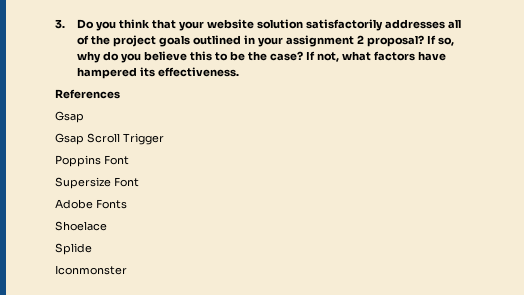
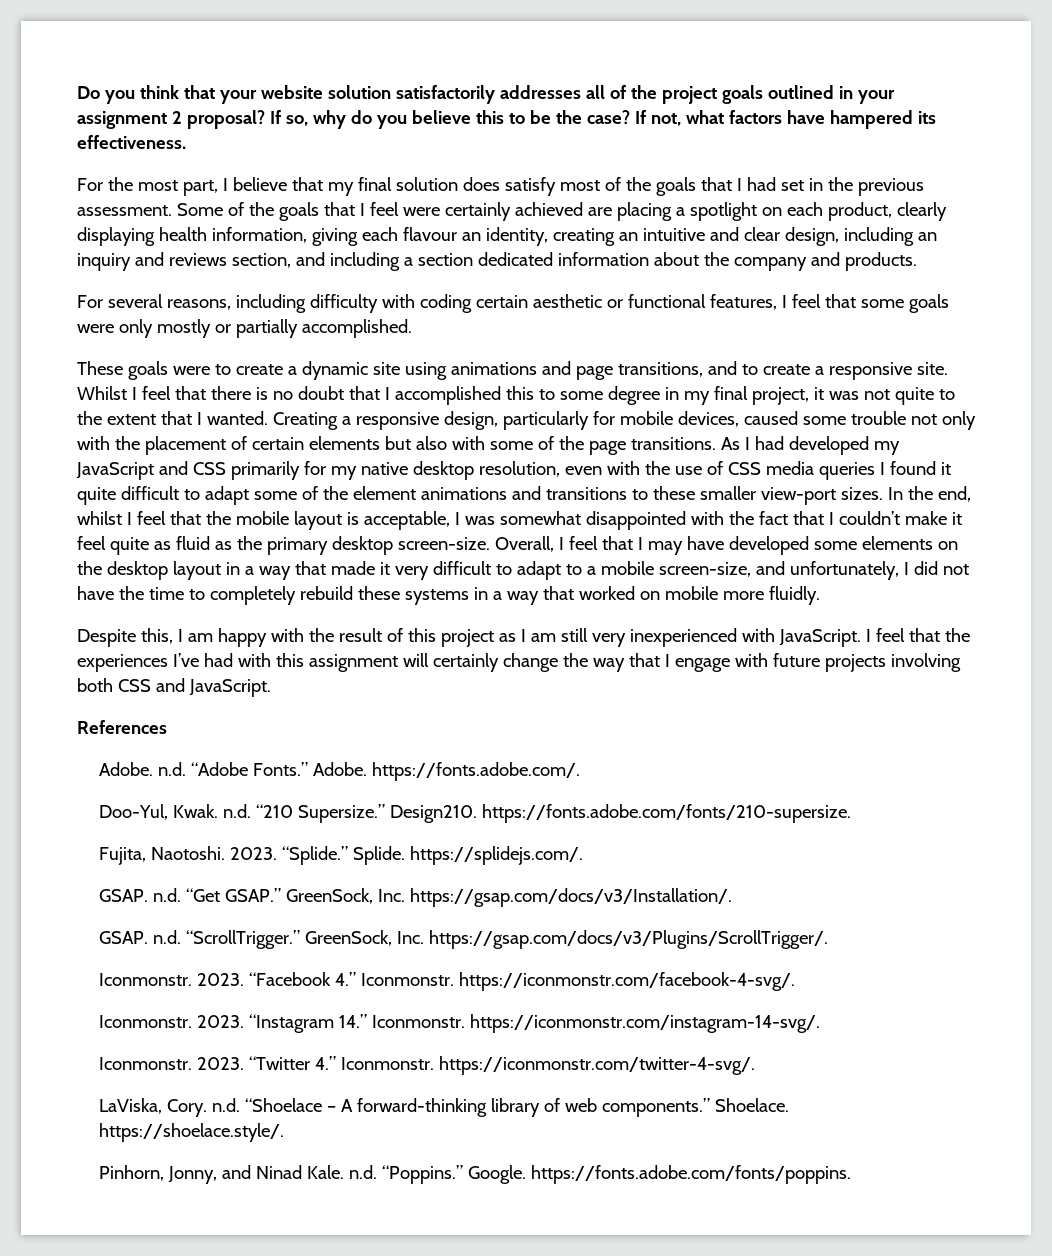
- 3. Do you think that your website solution satisfactorily addresses all of the project goals outlined in your assignment 2 proposal?
+ Do you think that your website solution satisfactorily addresses all of the project goals outlined in your assignment 2 proposal?
+ For the most part, I believe that my final solution does satisfy most of the goals that I had set in the previous assessment. Some of the goals that I feel were certainly achieved are placing a spotlight on each product, clearly displaying health information, giving each flavour an identity, creating an intuitive and clear design, including an inquiry and reviews section, and including a section dedicated information about the company and products.
+ For several reasons, including difficulty with coding certain aesthetic or functional features, I feel that some goals were only mostly or partially accomplished.
+ These goals were to create a dynamic site using animations and page transitions, and to create a responsive site. Whilst I feel that there is no doubt that I accomplished this to some degree in my final project, it was not quite to the extent that I wanted. Creating a responsive design, particularly for mobile devices, caused some trouble not only with the placement of certain elements but also with some of the page transitions. As I had developed my JavaScript and CSS primarily for my native desktop resolution, even with the use of CSS media queries I found it quite difficult to adapt some of the element animations and transitions to these smaller view-port sizes. In the end, whilst I feel that the mobile layout is acceptable, I was somewhat disappointed with the fact that I couldn’t make it feel quite as fluid as the primary desktop screen-size. Overall, I feel that I may have developed some elements on the desktop layout in a way that made it very difficult to adapt to a mobile screen-size, and unfortunately, I did not have the time to completely rebuild these systems in a way that worked on mobile more fluidly.
+ Despite this, I am happy with the result of this project as I am still very inexperienced with JavaScript. I feel that the experiences I’ve had with this assignment will certainly change the way that I engage with future projects involving both CSS and JavaScript.
  References
- Gsap
- Gsap Scroll Trigger
- Poppins Font
- Supersize Font
- Adobe Fonts
- Shoelace
- Splide
- Iconmonster
+ Adobe. n.d. “Adobe Fonts.” Adobe. https://fonts.adobe.com/.
+ Doo-Yul, Kwak. n.d. “210 Supersize.” Design210. https://fonts.adobe.com/fonts/210-supersize.
+ Fujita, Naotoshi. 2023. “Splide.” Splide. https://splidejs.com/.
+ GSAP. n.d. “Get GSAP.” GreenSock, Inc. https://gsap.com/docs/v3/Installation/.
+ GSAP. n.d. “ScrollTrigger.” GreenSock, Inc. https://gsap.com/docs/v3/Plugins/ScrollTrigger/.
+ Iconmonstr. 2023. “Facebook 4.” Iconmonstr. https://iconmonstr.com/facebook-4-svg/.
+ Iconmonstr. 2023. “Instagram 14.” Iconmonstr. https://iconmonstr.com/instagram-14-svg/.
+ Iconmonstr. 2023. “Twitter 4.” Iconmonstr. https://iconmonstr.com/twitter-4-svg/.
+ LaViska, Cory. n.d. “Shoelace – A forward-thinking library of web components.” Shoelace. https://shoelace.style/.
+ Pinhorn, Jonny, and Ninad Kale. n.d. “Poppins.” Google. https://fonts.adobe.com/fonts/poppins.

